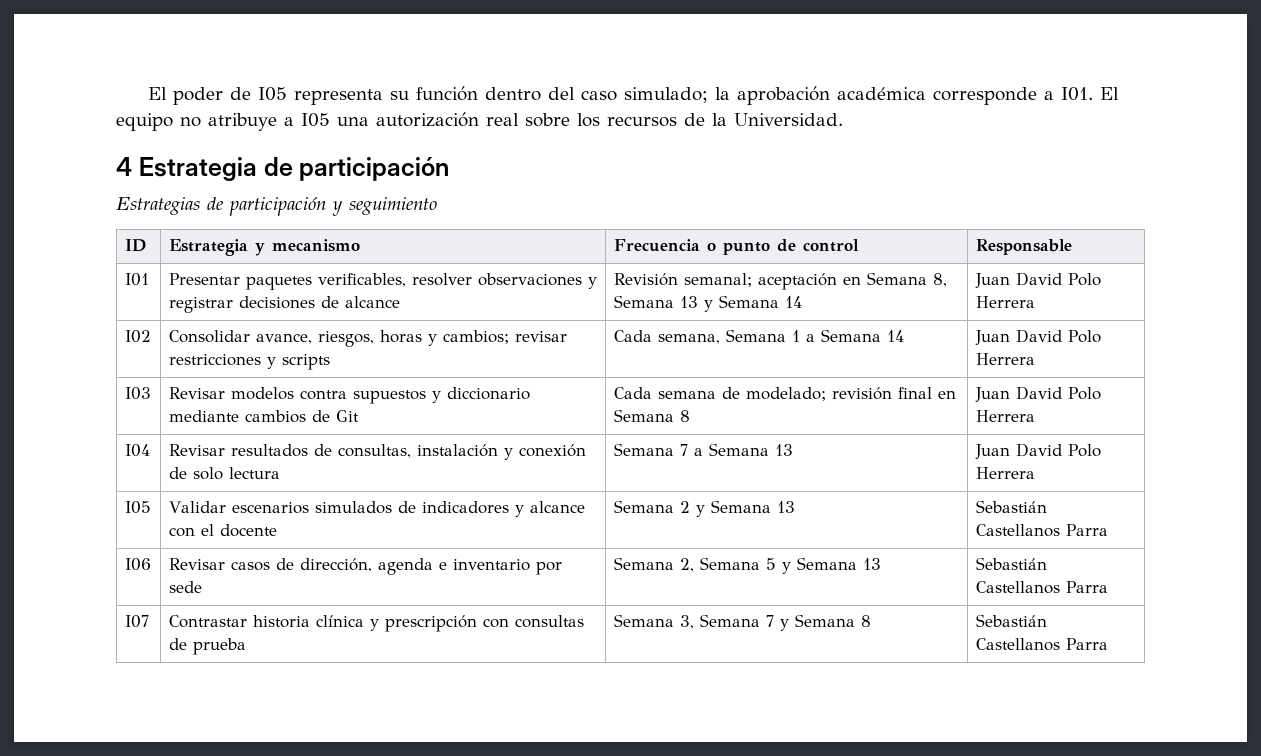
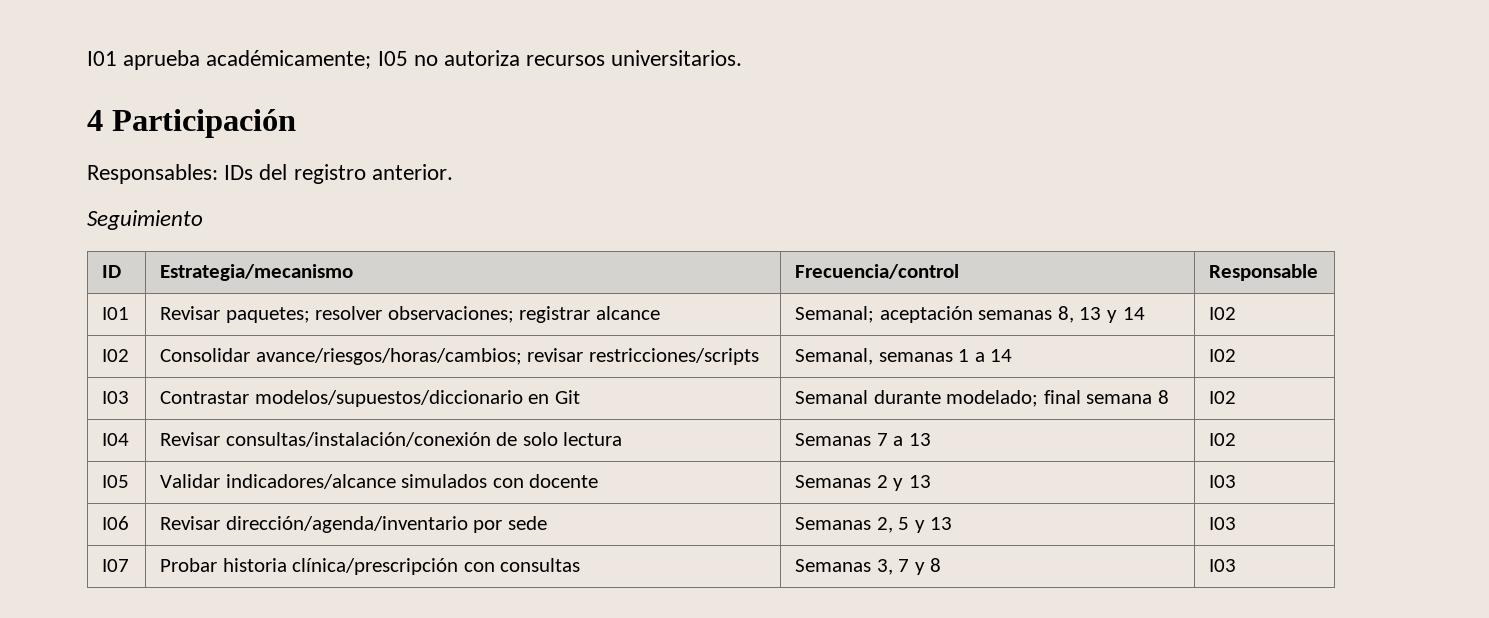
- El poder de I05 representa su función dentro del caso simulado; la aprobación académica corresponde a I01. El equipo no atribuye a I05 una autorización real sobre los recursos de la Universidad.
- 4 Estrategia de participación
- Estrategias de participación y seguimiento
- ID | Estrategia y mecanismo | Frecuencia o punto de control | Responsable
- I01 | Presentar paquetes verificables, resolver observaciones y registrar decisiones de alcance | Revisión semanal; aceptación en Semana 8, Semana 13 y Semana 14 | Juan David Polo Herrera
- I02 | Consolidar avance, riesgos, horas y cambios; revisar restricciones y scripts | Cada semana, Semana 1 a Semana 14 | Juan David Polo Herrera
- I03 | Revisar modelos contra supuestos y diccionario mediante cambios de Git | Cada semana de modelado; revisión final en Semana 8 | Juan David Polo Herrera
- I04 | Revisar resultados de consultas, instalación y conexión de solo lectura | Semana 7 a Semana 13 | Juan David Polo Herrera
- I05 | Validar escenarios simulados de indicadores y alcance con el docente | Semana 2 y Semana 13 | Sebastián Castellanos Parra
+ I01 aprueba académicamente; I05 no autoriza recursos universitarios.
+ 4 Participación
+ Responsables: IDs del registro anterior.
+ Seguimiento
+ ID | Estrategia/mecanismo | Frecuencia/control | Responsable
+ I01 | Revisar paquetes; resolver observaciones; registrar alcance | Semanal; aceptación semanas 8, 13 y 14 | I02
+ I02 | Consolidar avance/riesgos/horas/cambios; revisar restricciones/scripts | Semanal, semanas 1 a 14 | I02
+ I03 | Contrastar modelos/supuestos/diccionario en Git | Semanal durante modelado; final semana 8 | I02
+ I04 | Revisar consultas/instalación/conexión de solo lectura | Semanas 7 a 13 | I02
+ I05 | Validar indicadores/alcance simulados con docente | Semanas 2 y 13 | I03
- I06 | Revisar casos de dirección, agenda e inventario por sede | Semana 2, Semana 5 y Semana 13 | Sebastián Castellanos Parra
- I07 | Contrastar historia clínica y prescripción con consultas de prueba | Semana 3, Semana 7 y Semana 8 | Sebastián Castellanos Parra
+ I06 | Revisar dirección/agenda/inventario por sede | Semanas 2, 5 y 13 | I03
+ I07 | Probar historia clínica/prescripción con consultas | Semanas 3, 7 y 8 | I03

